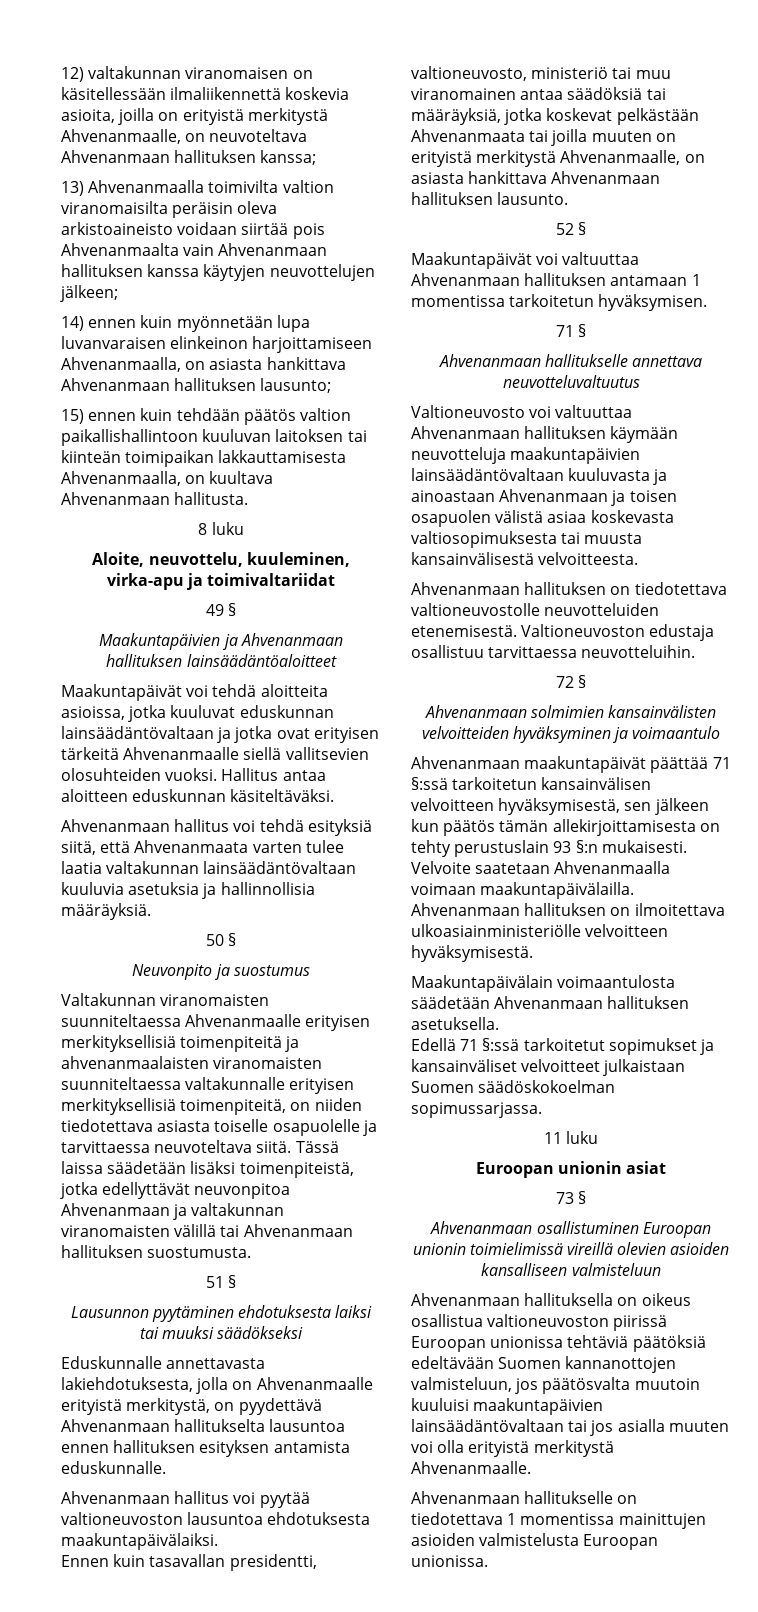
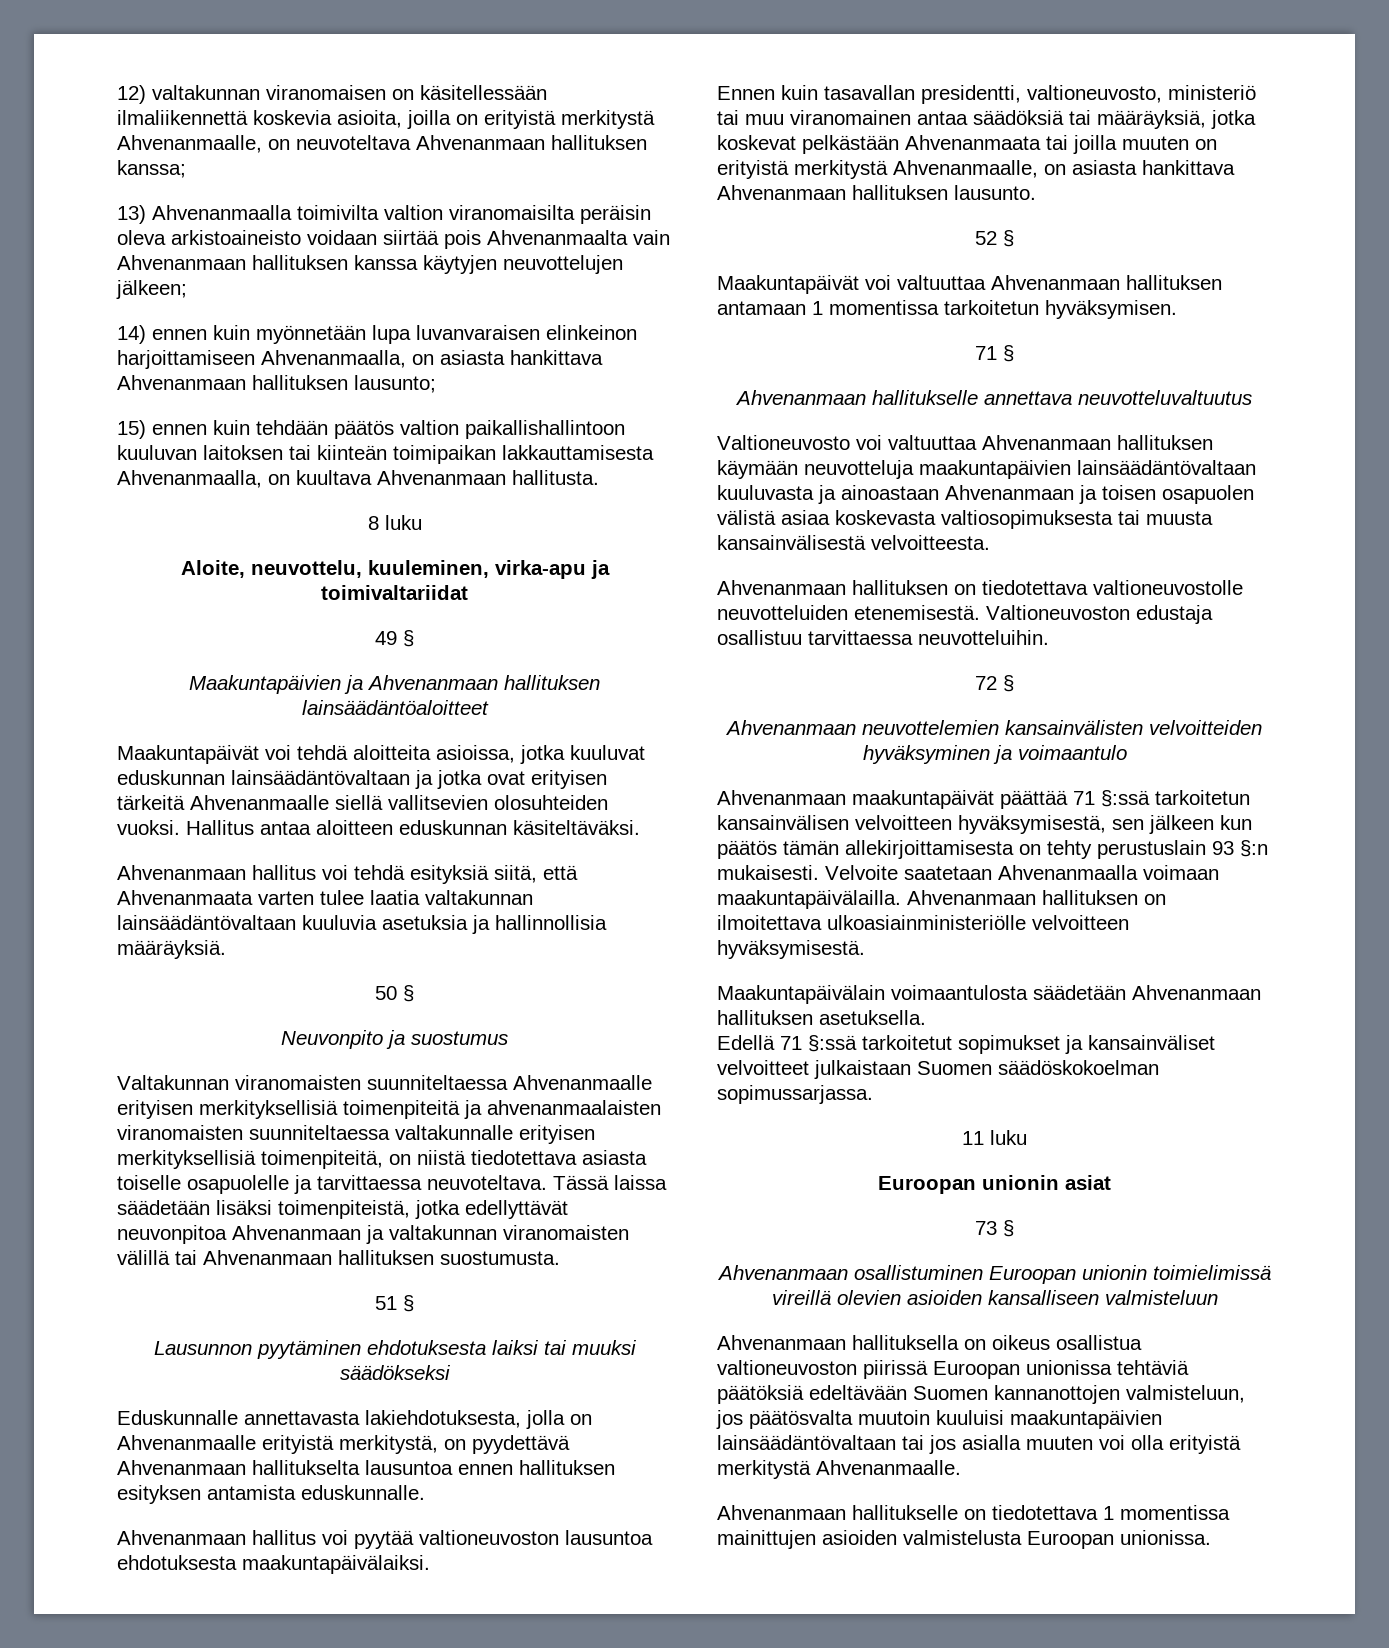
- Valtakunnan viranomaisten suunniteltaessa Ahvenanmaalle erityisen merkityksellisiä toimenpiteitä ja ahvenanmaalaisten viranomaisten suunniteltaessa valtakunnalle erityisen merkityksellisiä toimenpiteitä, on niiden tiedotettava asiasta toiselle osapuolelle ja tarvittaessa neuvoteltava siitä.
+ Valtakunnan viranomaisten suunniteltaessa Ahvenanmaalle erityisen merkityksellisiä toimenpiteitä ja ahvenanmaalaisten viranomaisten suunniteltaessa valtakunnalle erityisen merkityksellisiä toimenpiteitä, on niistä tiedotettava asiasta toiselle osapuolelle ja tarvittaessa neuvoteltava.
- Ahvenanmaan solmimien kansainvälisten velvoitteiden hyväksyminen ja voimaantulo
+ Ahvenanmaan neuvottelemien kansainvälisten velvoitteiden hyväksyminen ja voimaantulo

